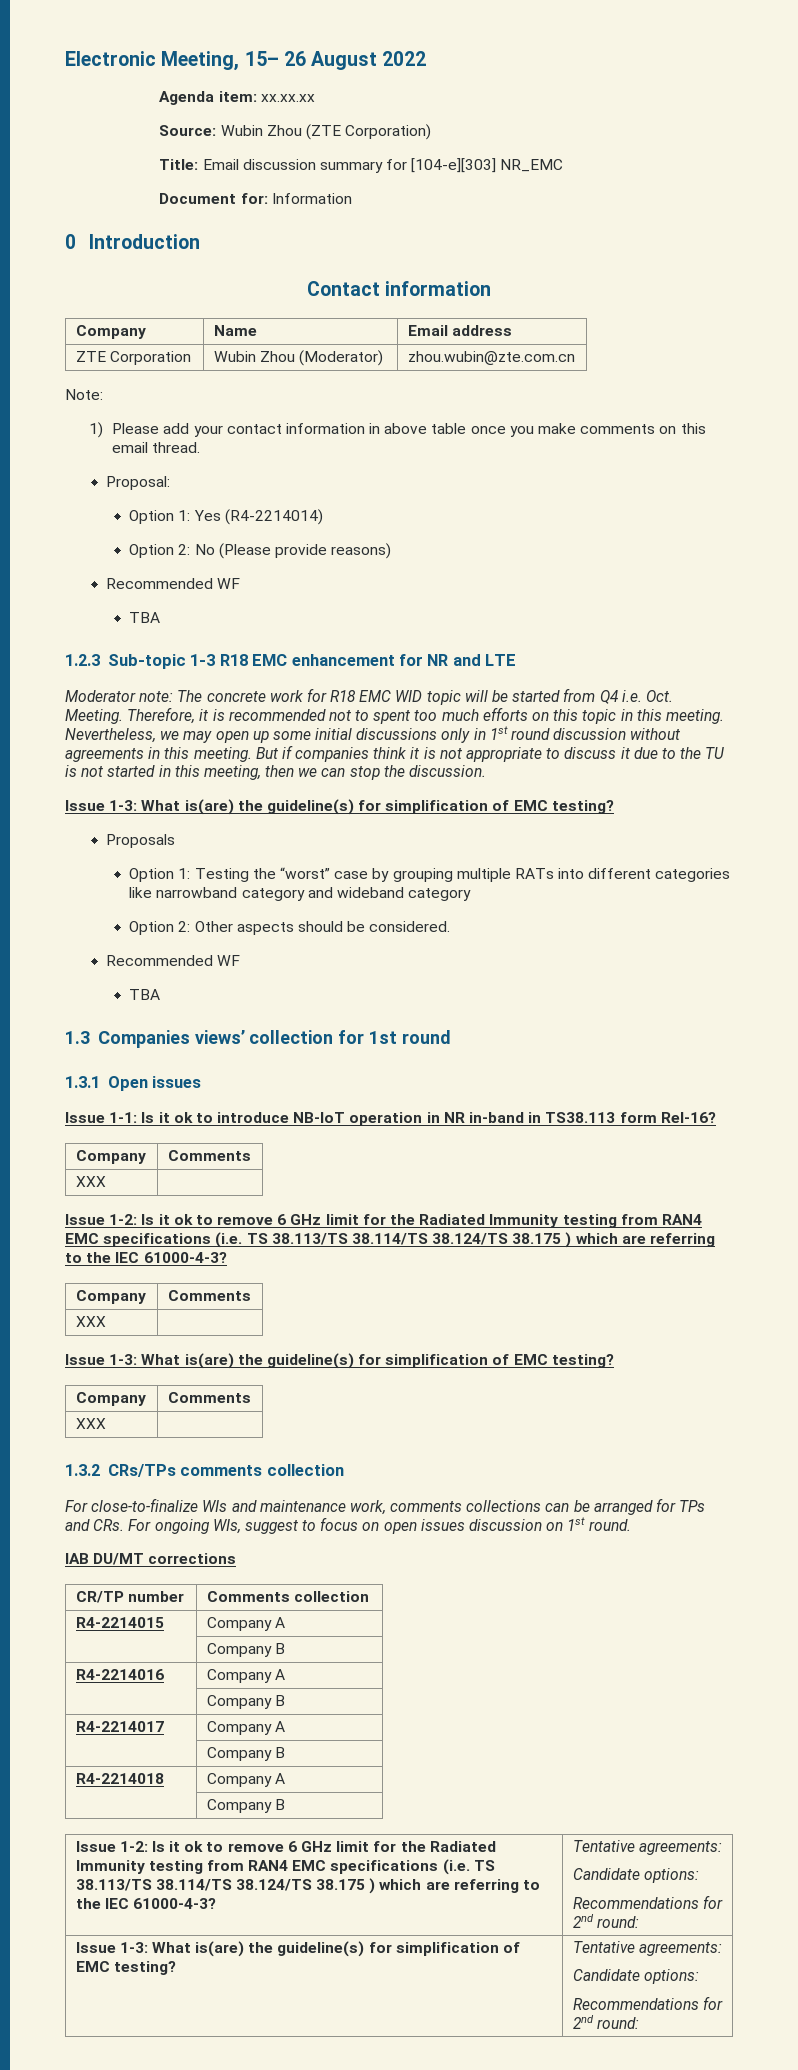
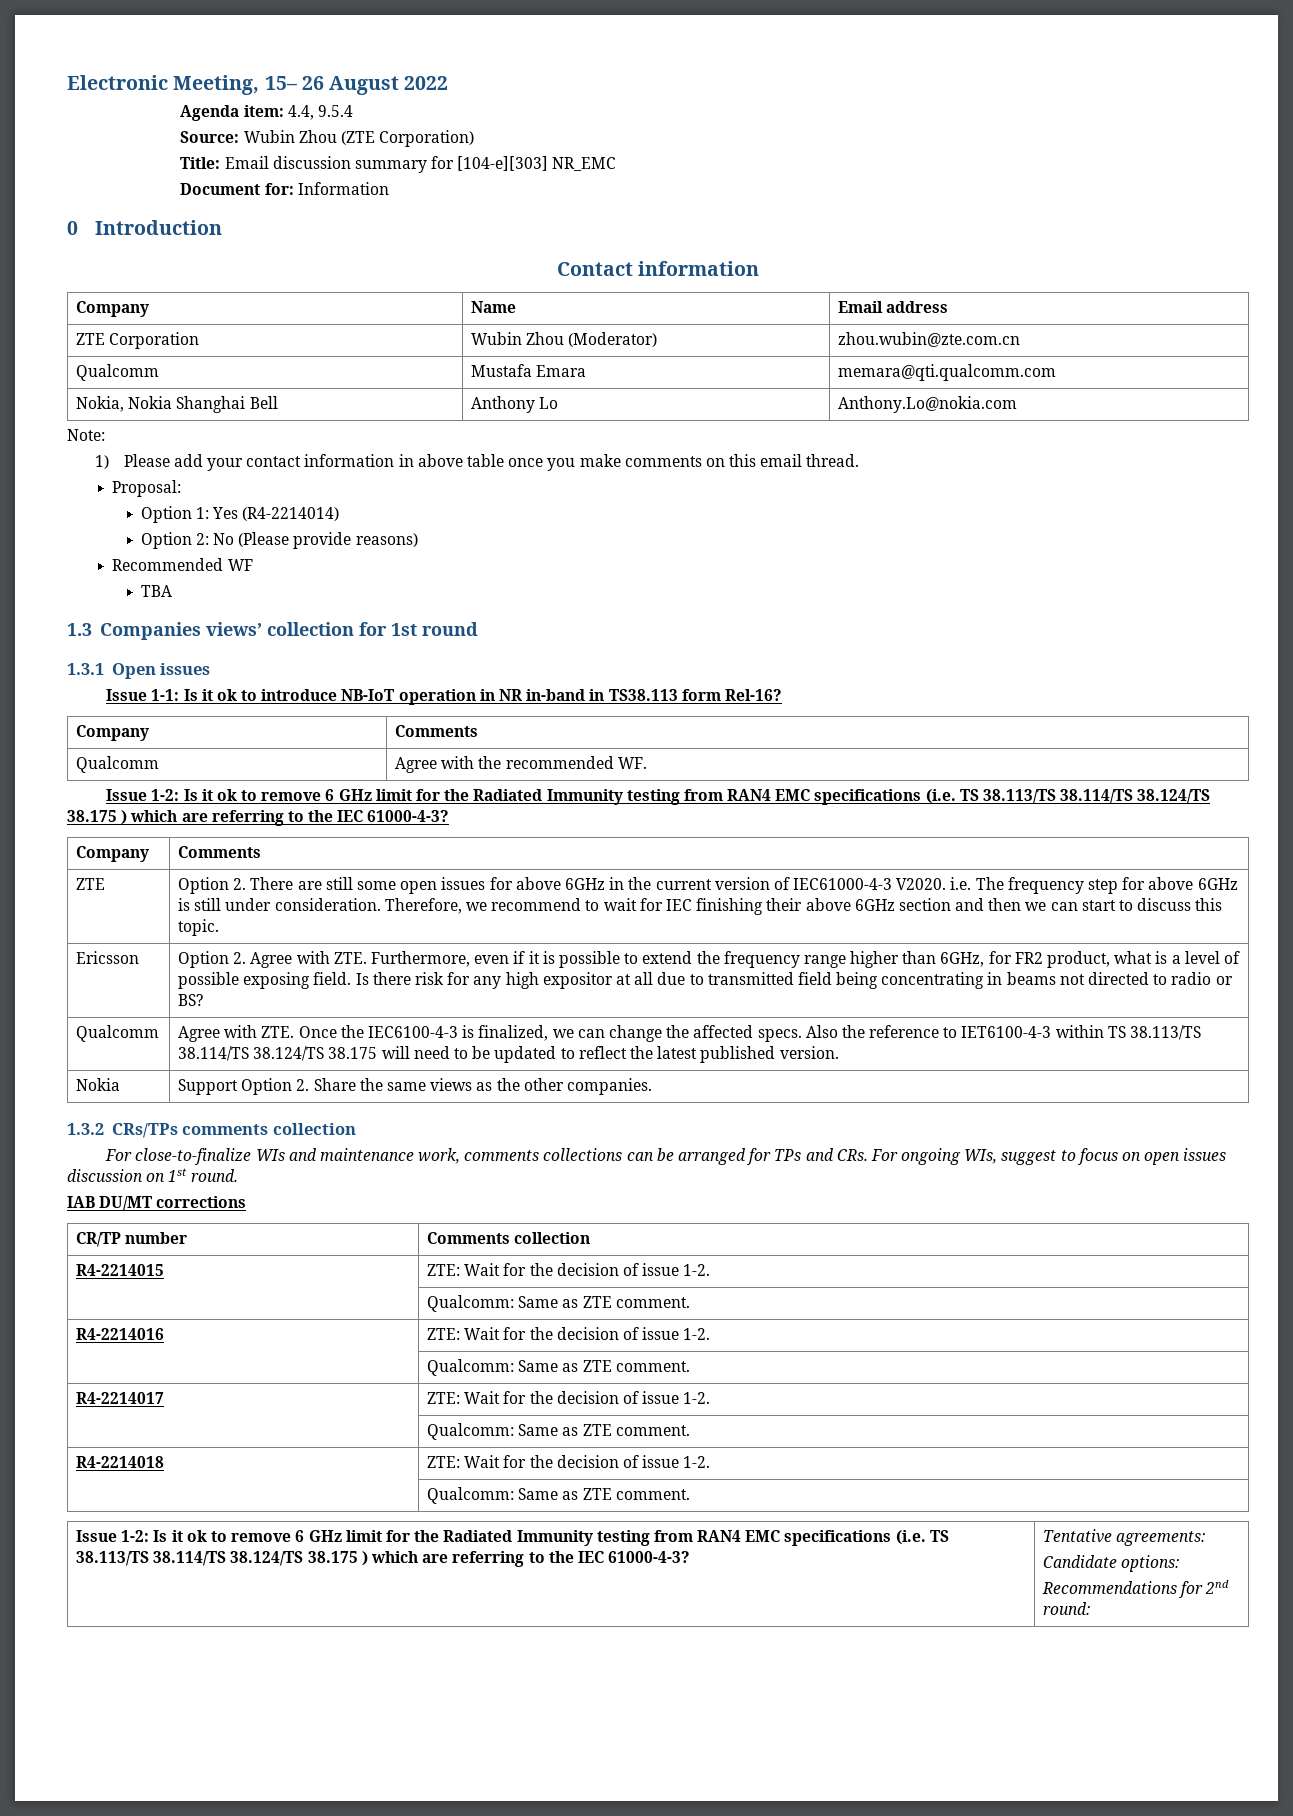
- Agenda item: xx.xx.xx
+ Agenda item: 4.4, 9.5.4
+ Qualcomm | Mustafa Emara | memara@qti.qualcomm.com
+ Nokia, Nokia Shanghai Bell | Anthony Lo | Anthony.Lo@nokia.com
- 1.2.3 Sub-topic 1-3 R18 EMC enhancement for NR and LTE
- Moderator note: The concrete work for R18 EMC WID topic will be started from Q4 i.e. Oct. Meeting. Therefore, it is recommended not to spent too much efforts on this topic in this meeting. Nevertheless, we may open up some initial discussions only in 1st round discussion without agreements in this meeting. But if companies think it is not appropriate to discuss it due to the TU is not started in this meeting, then we can stop the discussion.
- Issue 1-3: What is(are) the guideline(s) for simplification of EMC testing?
- Proposals
- Option 1: Testing the “worst” case by grouping multiple RATs into different categories like narrowband category and wideband category
- Option 2: Other aspects should be considered.
- Recommended WF
- TBA
  Issue 1-1: Is it ok to introduce NB-IoT operation in NR in-band in TS38.113 form Rel-16?
  Company | Comments
- XXX |
+ Qualcomm | Agree with the recommended WF.
  Issue 1-2: Is it ok to remove 6 GHz limit for the Radiated Immunity testing from RAN4 EMC specifications (i.e. TS 38.113/TS 38.114/TS 38.124/TS 38.175 ) which are referring to the IEC 61000-4-3?
  Company | Comments
- XXX |
- Issue 1-3: What is(are) the guideline(s) for simplification of EMC testing?
- Company | Comments
- XXX |
+ ZTE | Option 2. There are still some open issues for above 6GHz in the current version of IEC61000-4-3 V2020. i.e. The frequency step for above 6GHz is still under consideration. Therefore, we recommend to wait for IEC finishing their above 6GHz section and then we can start to discuss this topic.
+ Ericsson | Option 2. Agree with ZTE. Furthermore, even if it is possible to extend the frequency range higher than 6GHz, for FR2 product, what is a level of possible exposing field. Is there risk for any high expositor at all due to transmitted field being concentrating in beams not directed to radio or BS?
+ Qualcomm | Agree with ZTE. Once the IEC6100-4-3 is finalized, we can change the affected specs. Also the reference to IET6100-4-3 within TS 38.113/TS 38.114/TS 38.124/TS 38.175 will need to be updated to reflect the latest published version.
+ Nokia | Support Option 2. Share the same views as the other companies.
- R4-2214015 | Company A
- | Company B
- R4-2214016 | Company A
- | Company B
- R4-2214017 | Company A
- | Company B
- R4-2214018 | Company A
- | Company B
+ R4-2214015 | ZTE: Wait for the decision of issue 1-2.
+ | Qualcomm: Same as ZTE comment.
+ R4-2214016 | ZTE: Wait for the decision of issue 1-2.
+ | Qualcomm: Same as ZTE comment.
+ R4-2214017 | ZTE: Wait for the decision of issue 1-2.
+ | Qualcomm: Same as ZTE comment.
+ R4-2214018 | ZTE: Wait for the decision of issue 1-2.
+ | Qualcomm: Same as ZTE comment.
- Issue 1-3: What is(are) the guideline(s) for simplification of EMC testing? | Tentative agreements:
- Candidate options:
- Recommendations for 2nd round:

